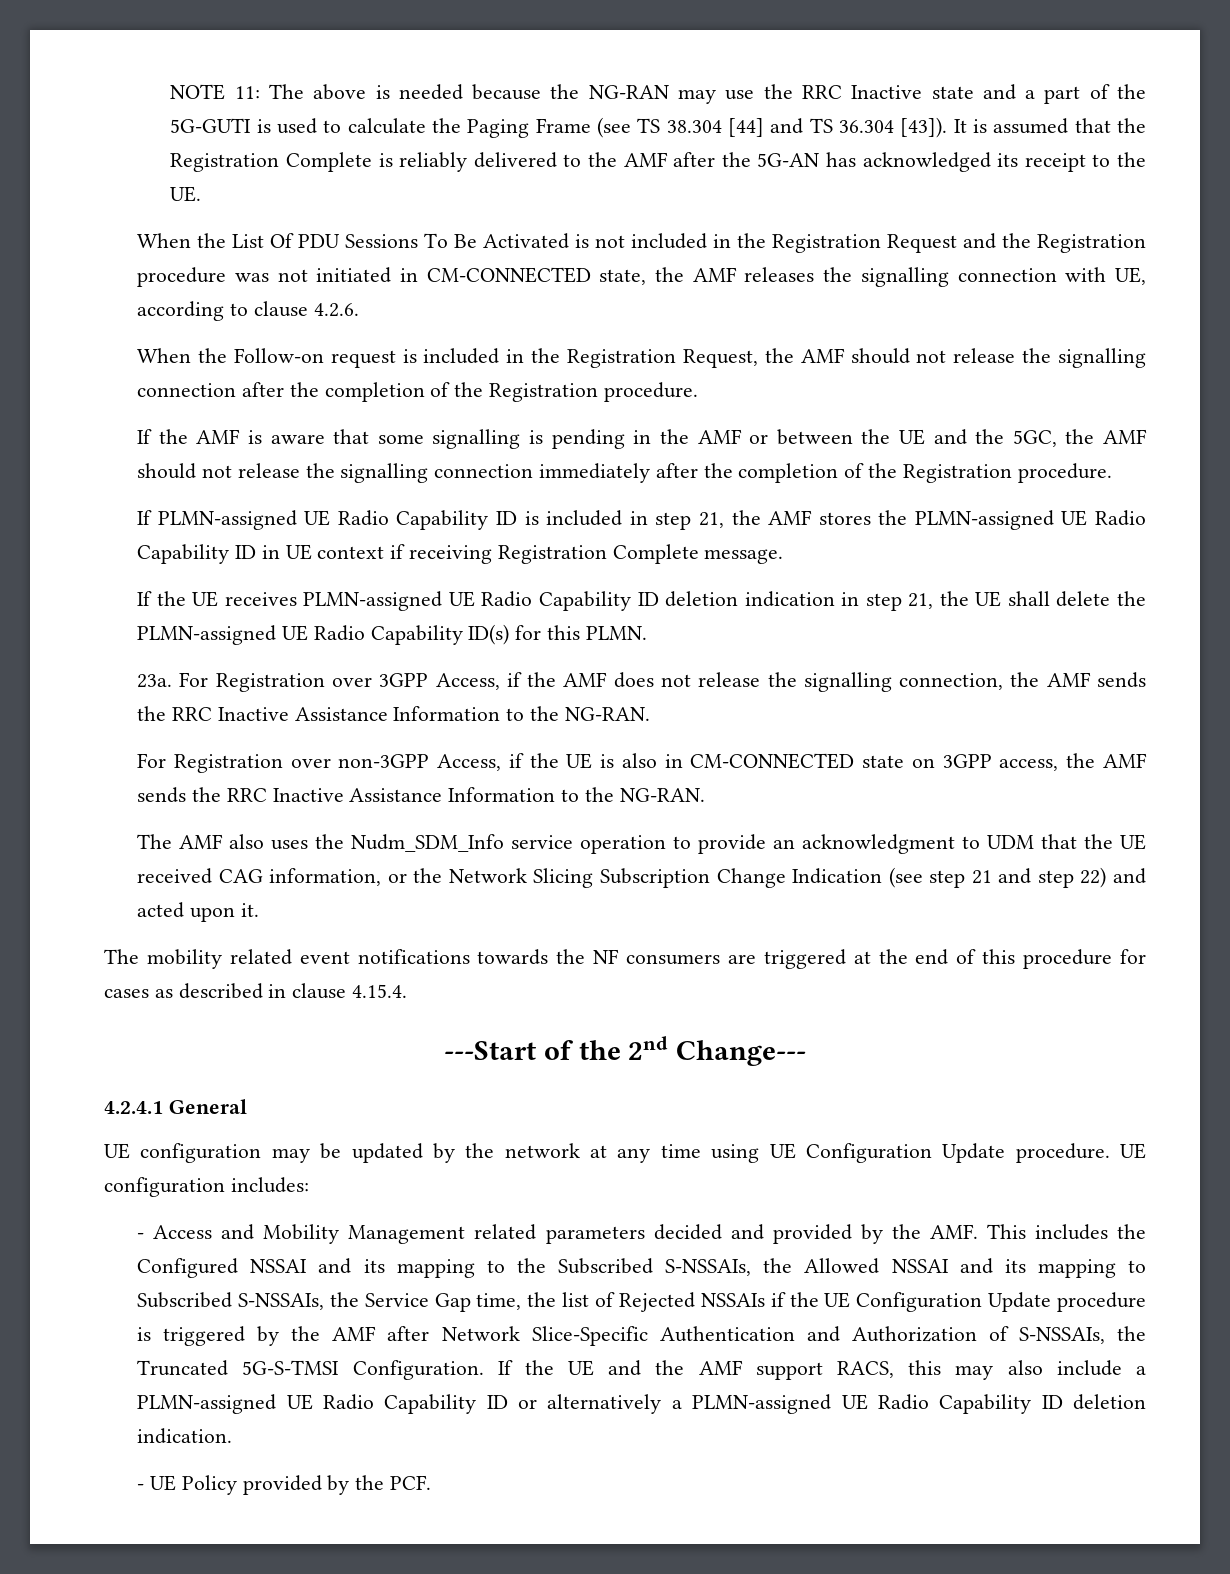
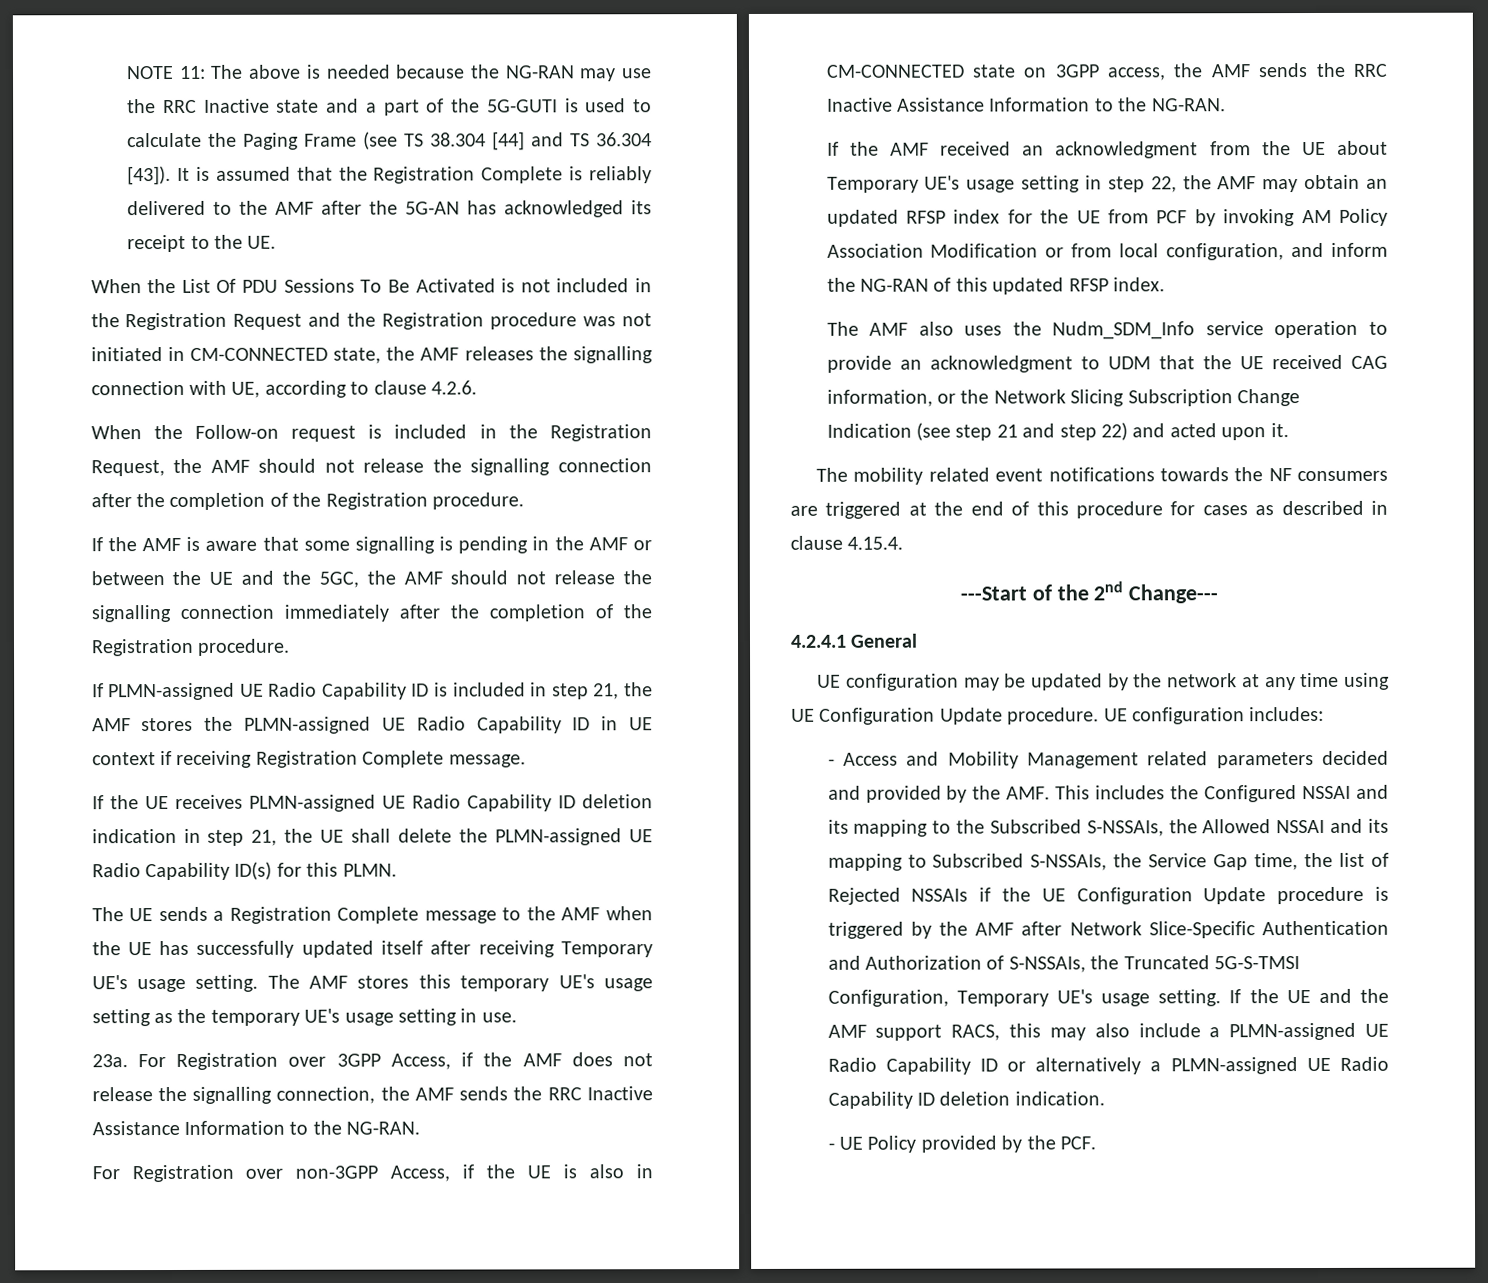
+ The UE sends a Registration Complete message to the AMF when the UE has successfully updated itself after receiving Temporary UE's usage setting. The AMF stores this temporary UE's usage setting as the temporary UE's usage setting in use.
+ If the AMF received an acknowledgment from the UE about Temporary UE's usage setting in step 22, the AMF may obtain an updated RFSP index for the UE from PCF by invoking AM Policy Association Modification or from local configuration, and inform the NG-RAN of this updated RFSP index.
- - Access and Mobility Management related parameters decided and provided by the AMF. This includes the Configured NSSAI and its mapping to the Subscribed S-NSSAIs, the Allowed NSSAI and its mapping to Subscribed S-NSSAIs, the Service Gap time, the list of Rejected NSSAIs if the UE Configuration Update procedure is triggered by the AMF after Network Slice-Specific Authentication and Authorization of S-NSSAIs, the Truncated 5G-S-TMSI Configuration.
+ - Access and Mobility Management related parameters decided and provided by the AMF. This includes the Configured NSSAI and its mapping to the Subscribed S-NSSAIs, the Allowed NSSAI and its mapping to Subscribed S-NSSAIs, the Service Gap time, the list of Rejected NSSAIs if the UE Configuration Update procedure is triggered by the AMF after Network Slice-Specific Authentication and Authorization of S-NSSAIs, the Truncated 5G-S-TMSI Configuration, Temporary UE's usage setting.

